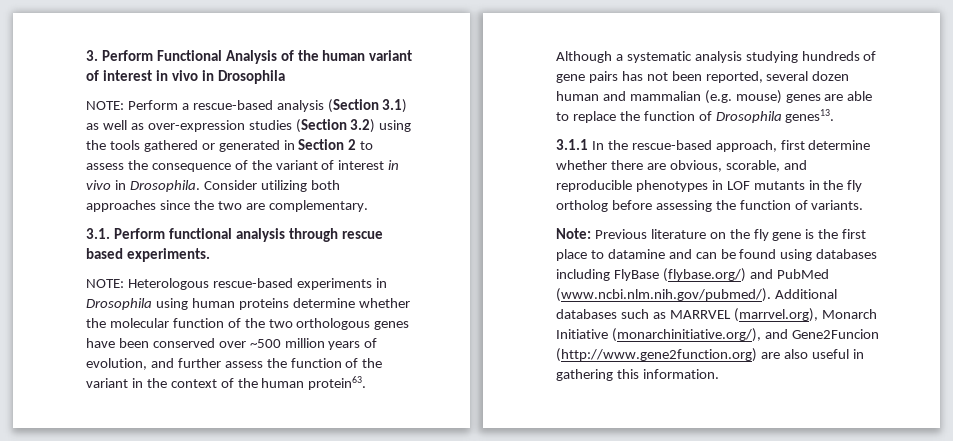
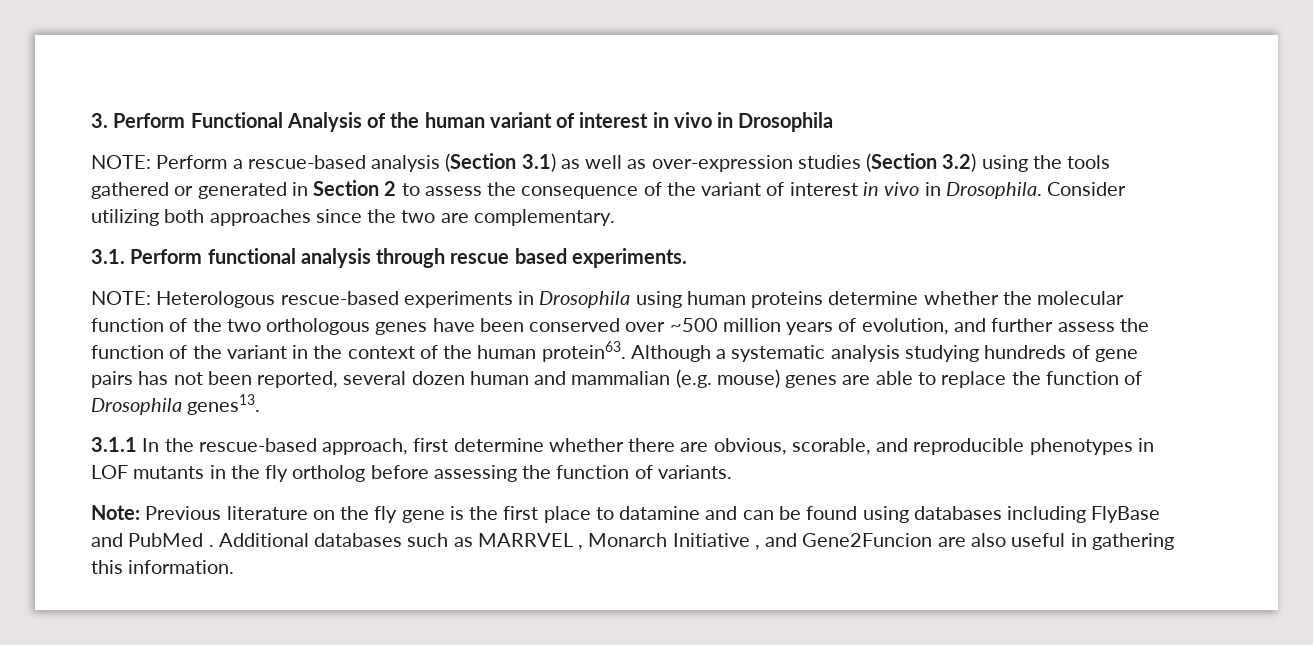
- Note: Previous literature on the fly gene is the first place to datamine and can be found using databases including FlyBase (flybase.org/) and PubMed (www.ncbi.nlm.nih.gov/pubmed/). Additional databases such as MARRVEL (marrvel.org), Monarch Initiative (monarchinitiative.org/), and Gene2Funcion (http://www.gene2function.org) are also useful in gathering this information.
+ Note: Previous literature on the fly gene is the first place to datamine and can be found using databases including FlyBase and PubMed . Additional databases such as MARRVEL , Monarch Initiative , and Gene2Funcion are also useful in gathering this information.

